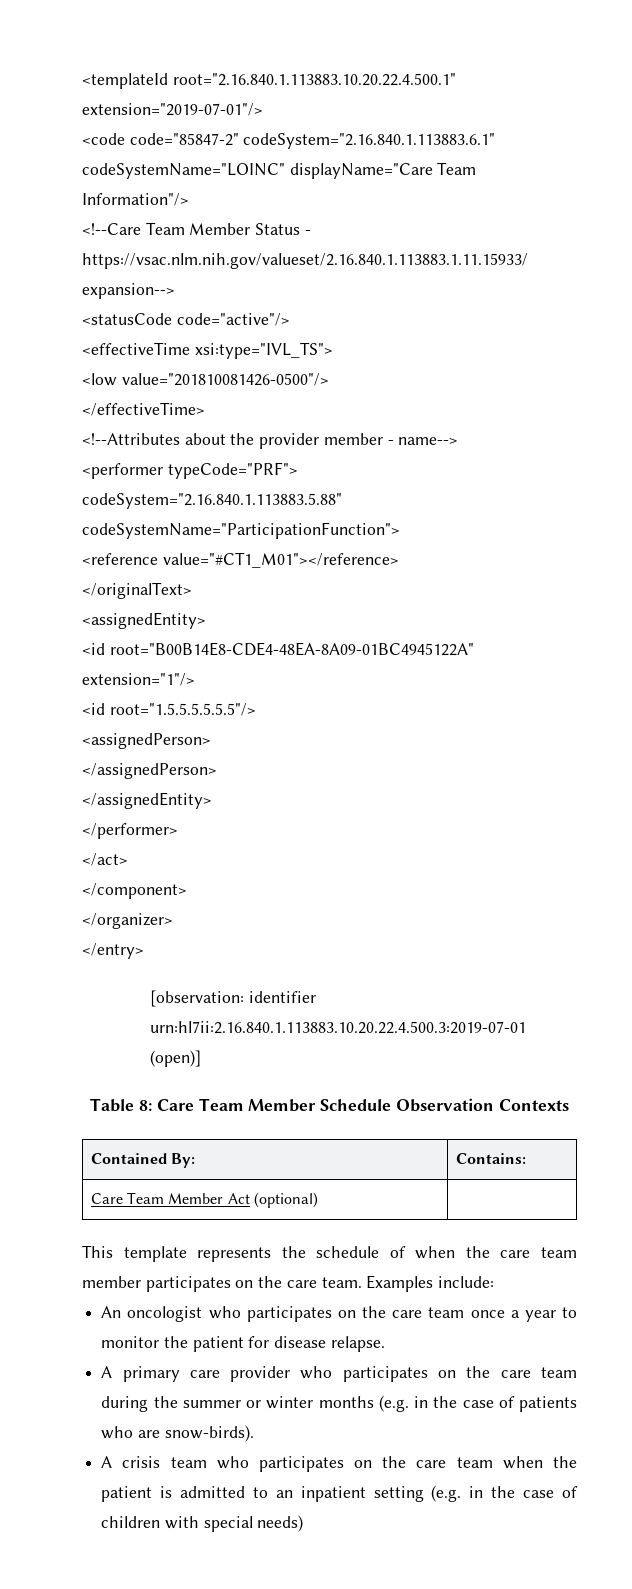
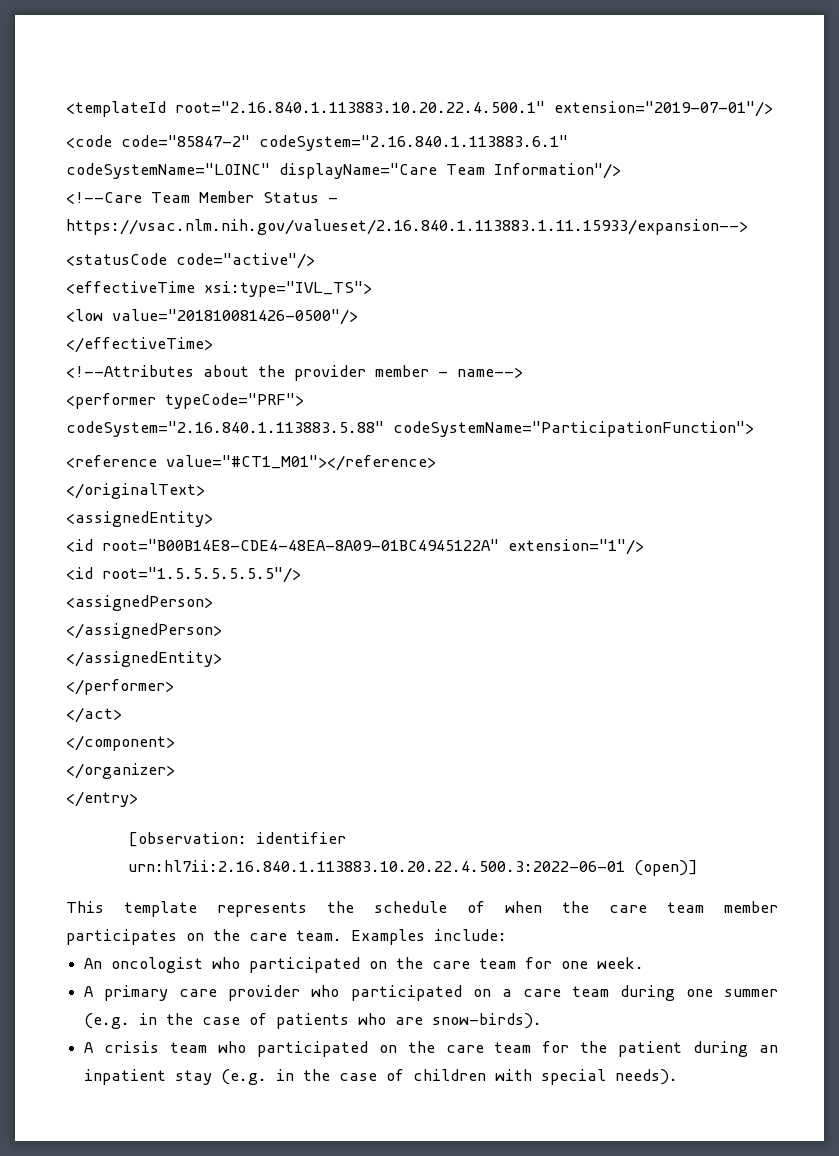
- [observation: identifier urn:hl7ii:2.16.840.1.113883.10.20.22.4.500.3:2019-07-01 (open)]
+ [observation: identifier urn:hl7ii:2.16.840.1.113883.10.20.22.4.500.3:2022-06-01 (open)]
- Table 8: Care Team Member Schedule Observation Contexts
- Contained By: | Contains:
- Care Team Member Act (optional) |
- An oncologist who participates on the care team once a year to monitor the patient for disease relapse.
+ An oncologist who participated on the care team for one week.
- A primary care provider who participates on the care team during the summer or winter months (e.g. in the case of patients who are snow-birds).
+ A primary care provider who participated on a care team during one summer (e.g. in the case of patients who are snow-birds).
- A crisis team who participates on the care team when the patient is admitted to an inpatient setting (e.g. in the case of children with special needs)
+ A crisis team who participated on the care team for the patient during an inpatient stay (e.g. in the case of children with special needs).

